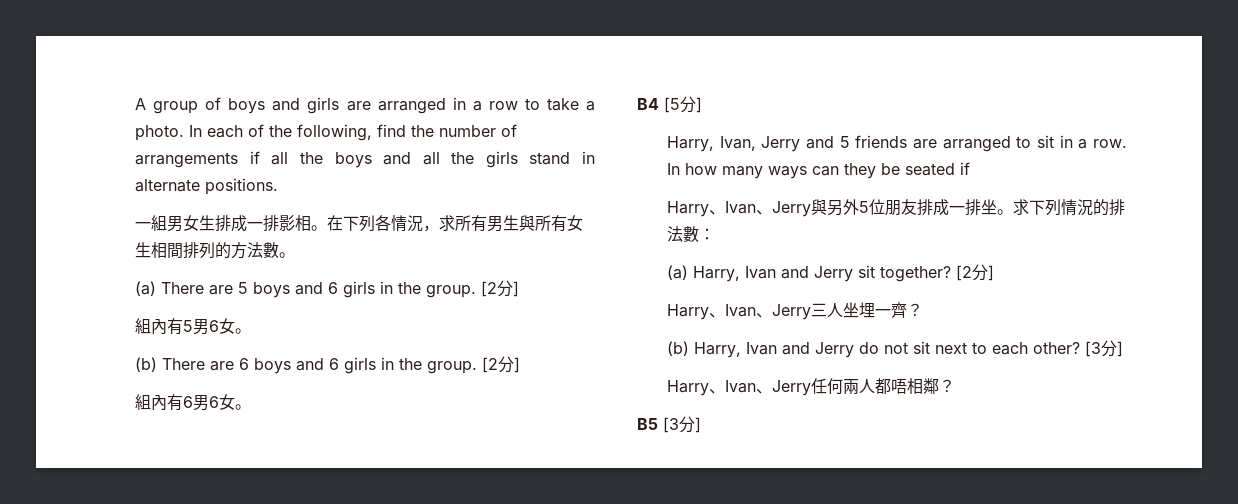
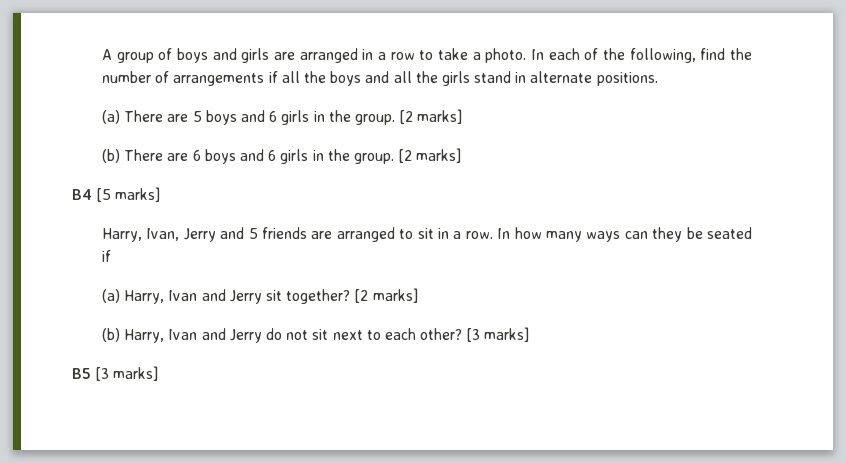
- 一組男女生排成一排影相。在下列各情況，求所有男生與所有女生相間排列的方法數。
- (a) There are 5 boys and 6 girls in the group. [2分]
- 組內有5男6女。
+ (a) There are 5 boys and 6 girls in the group. [2 marks]
- (b) There are 6 boys and 6 girls in the group. [2分]
- 組內有6男6女。
+ (b) There are 6 boys and 6 girls in the group. [2 marks]
- B4 [5分]
+ B4 [5 marks]
- Harry、Ivan、Jerry與另外5位朋友排成一排坐。求下列情況的排法數：
- (a) Harry, Ivan and Jerry sit together? [2分]
- Harry、Ivan、Jerry三人坐埋一齊？
+ (a) Harry, Ivan and Jerry sit together? [2 marks]
- (b) Harry, Ivan and Jerry do not sit next to each other? [3分]
- Harry、Ivan、Jerry任何兩人都唔相鄰？
+ (b) Harry, Ivan and Jerry do not sit next to each other? [3 marks]
- B5 [3分]
+ B5 [3 marks]

